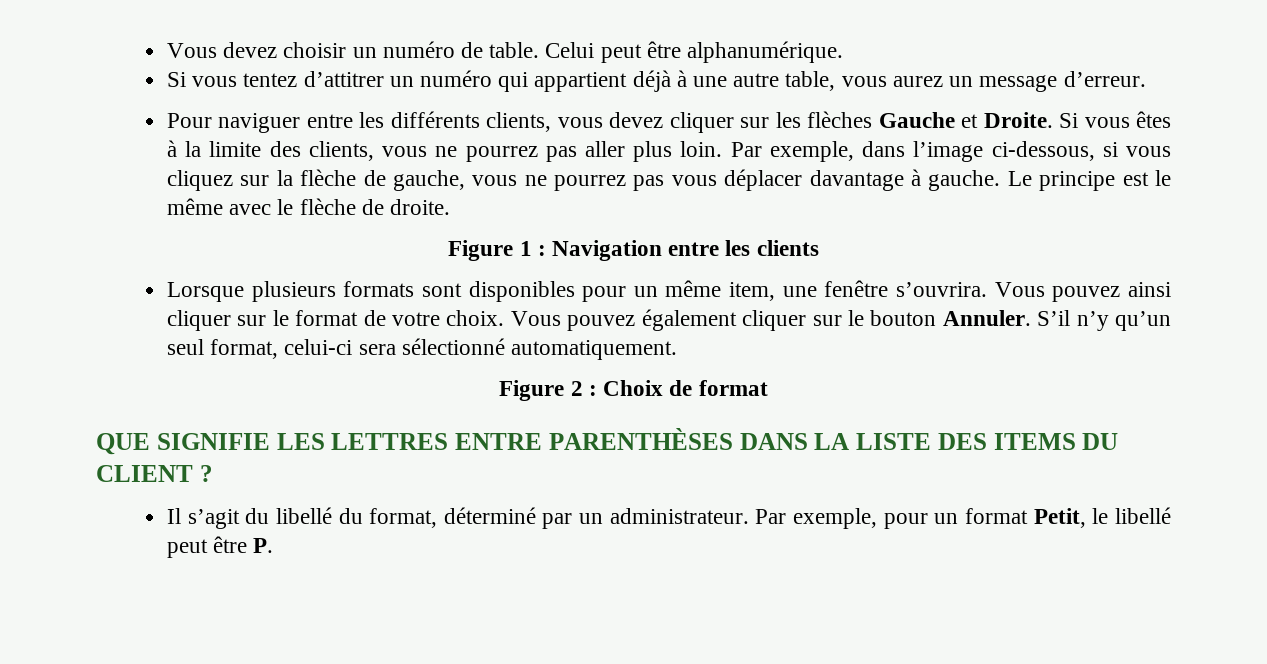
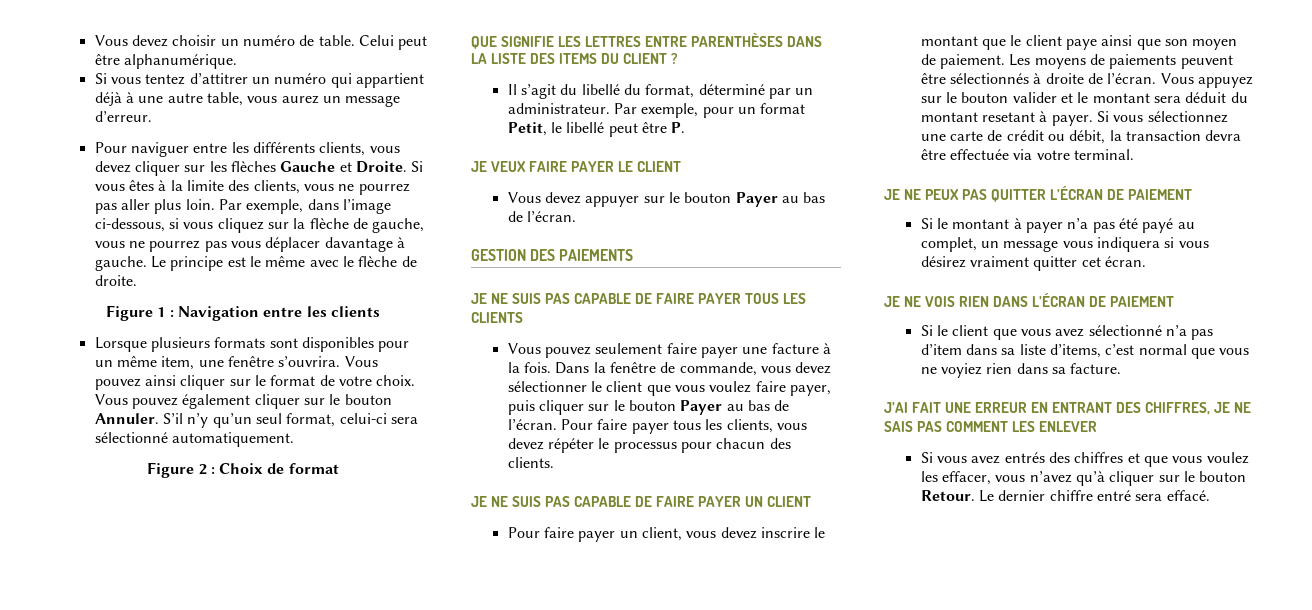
+ JE VEUX FAIRE PAYER LE CLIENT
+ Vous devez appuyer sur le bouton Payer au bas de l’écran.
+ GESTION DES PAIEMENTS
+ JE NE SUIS PAS CAPABLE DE FAIRE PAYER TOUS LES CLIENTS
+ Vous pouvez seulement faire payer une facture à la fois. Dans la fenêtre de commande, vous devez sélectionner le client que vous voulez faire payer, puis cliquer sur le bouton Payer au bas de l’écran. Pour faire payer tous les clients, vous devez répéter le processus pour chacun des clients.
+ JE NE SUIS PAS CAPABLE DE FAIRE PAYER UN CLIENT
+ Pour faire payer un client, vous devez inscrire le montant que le client paye ainsi que son moyen de paiement. Les moyens de paiements peuvent être sélectionnés à droite de l’écran. Vous appuyez sur le bouton valider et le montant sera déduit du montant resetant à payer. Si vous sélectionnez une carte de crédit ou débit, la transaction devra être effectuée via votre terminal.
+ JE NE PEUX PAS QUITTER L’ÉCRAN DE PAIEMENT
+ Si le montant à payer n’a pas été payé au complet, un message vous indiquera si vous désirez vraiment quitter cet écran.
+ JE NE VOIS RIEN DANS L’ÉCRAN DE PAIEMENT
+ Si le client que vous avez sélectionné n’a pas d’item dans sa liste d’items, c’est normal que vous ne voyiez rien dans sa facture.
+ J’AI FAIT UNE ERREUR EN ENTRANT DES CHIFFRES, JE NE SAIS PAS COMMENT LES ENLEVER
+ Si vous avez entrés des chiffres et que vous voulez les effacer, vous n’avez qu’à cliquer sur le bouton Retour. Le dernier chiffre entré sera effacé.

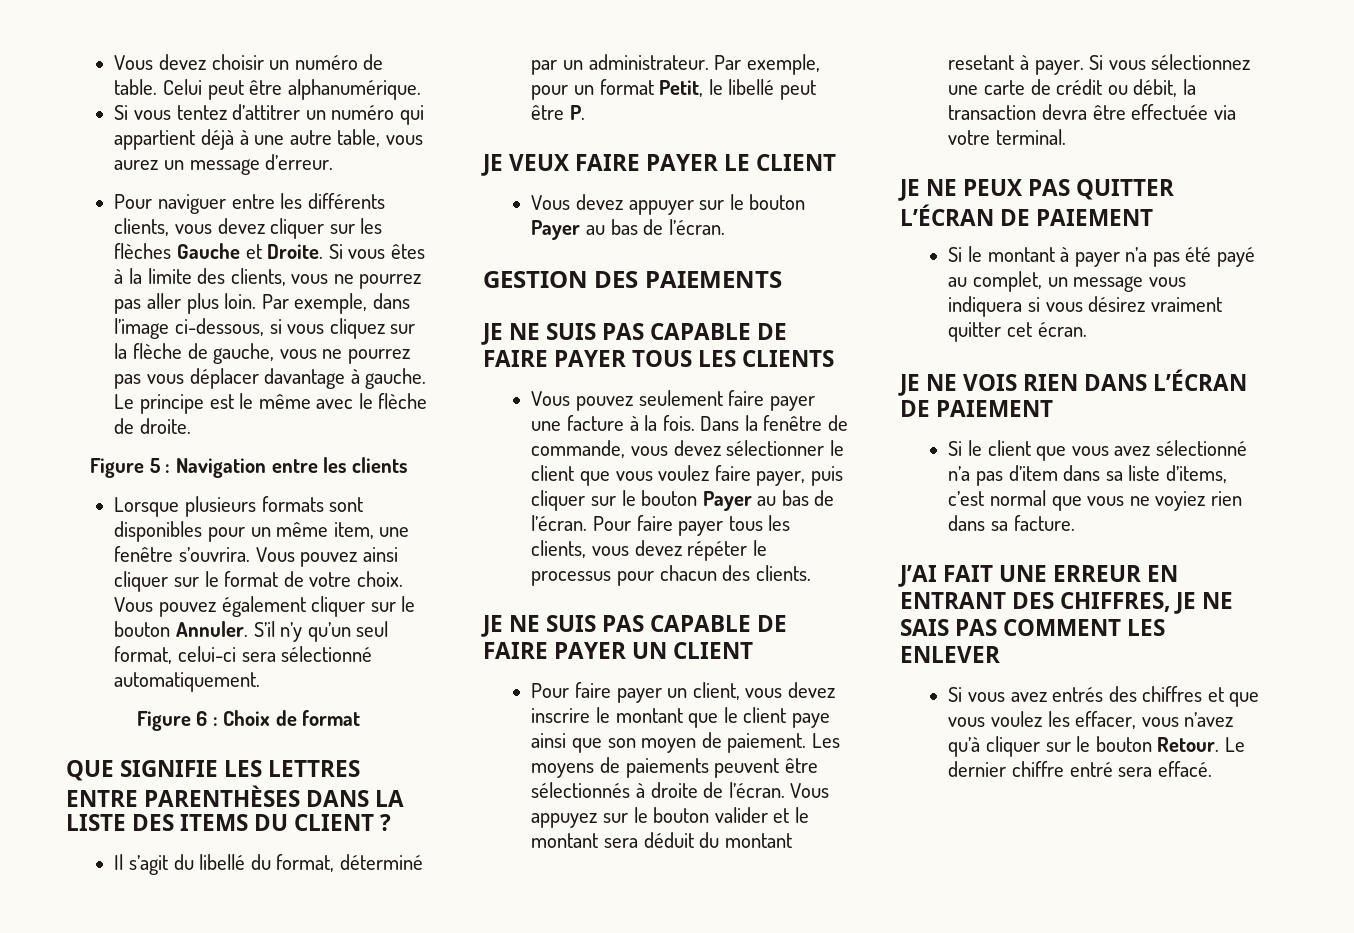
- Figure 1 : Navigation entre les clients
+ Figure 5 : Navigation entre les clients
- Figure 2 : Choix de format
+ Figure 6 : Choix de format

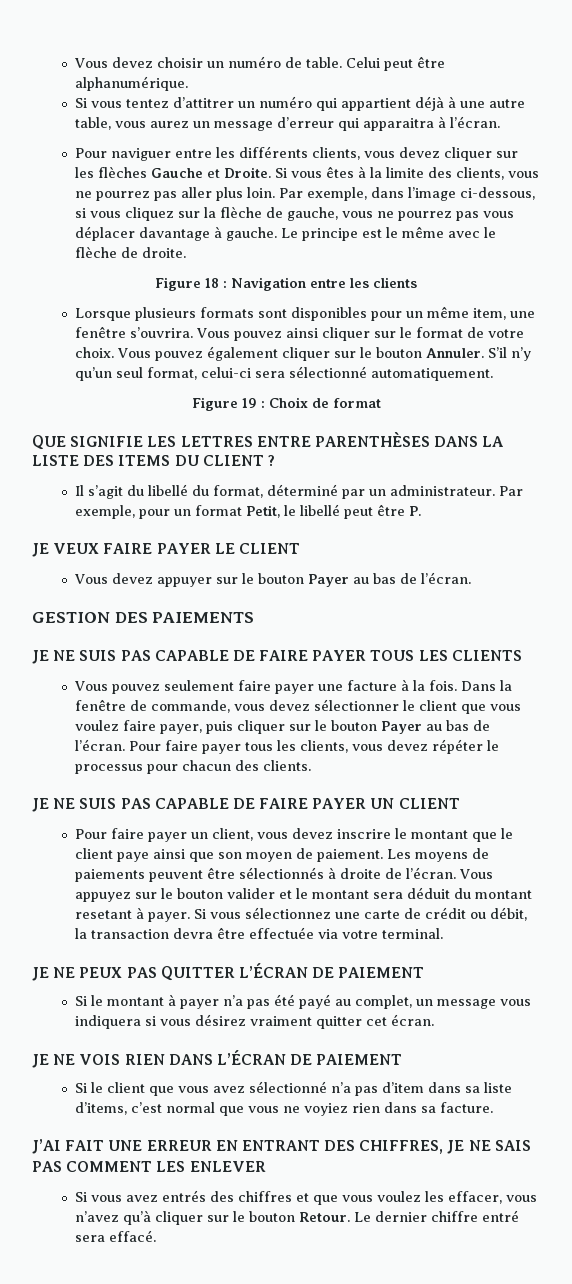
- Si vous tentez d’attitrer un numéro qui appartient déjà à une autre table, vous aurez un message d’erreur.
+ Si vous tentez d’attitrer un numéro qui appartient déjà à une autre table, vous aurez un message d’erreur qui apparaitra à l’écran.
- Figure 5 : Navigation entre les clients
+ Figure 18 : Navigation entre les clients
- Figure 6 : Choix de format
+ Figure 19 : Choix de format

